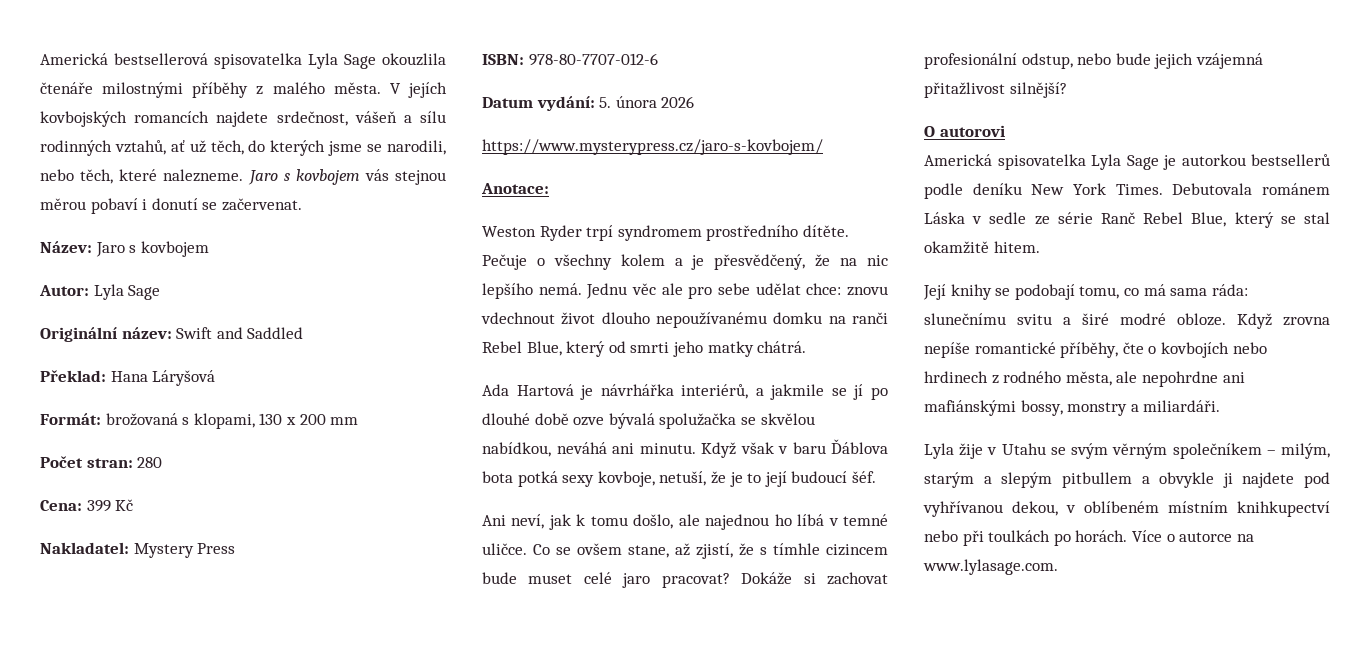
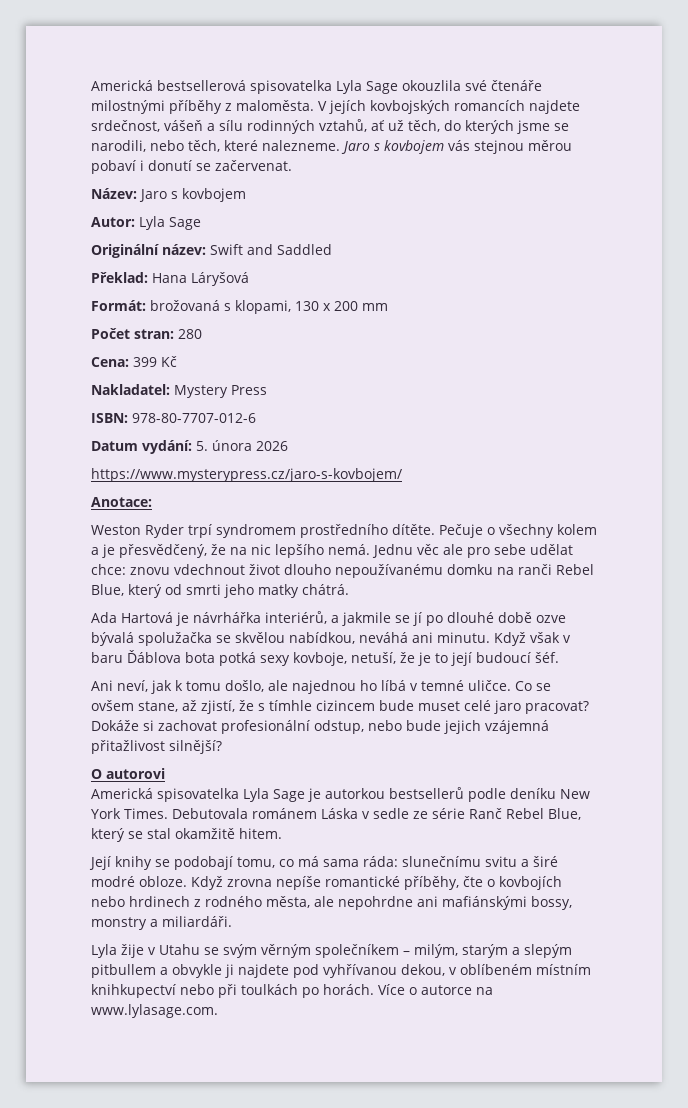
- Americká bestsellerová spisovatelka Lyla Sage okouzlila čtenáře milostnými příběhy z malého města.
+ Americká bestsellerová spisovatelka Lyla Sage okouzlila své čtenáře milostnými příběhy z maloměsta.

